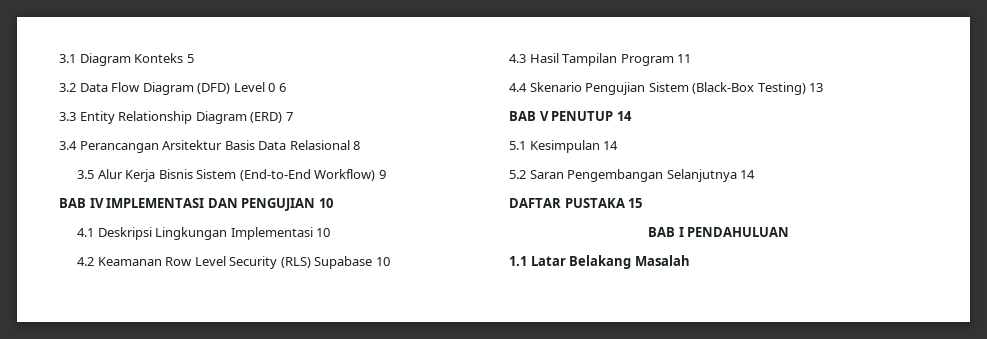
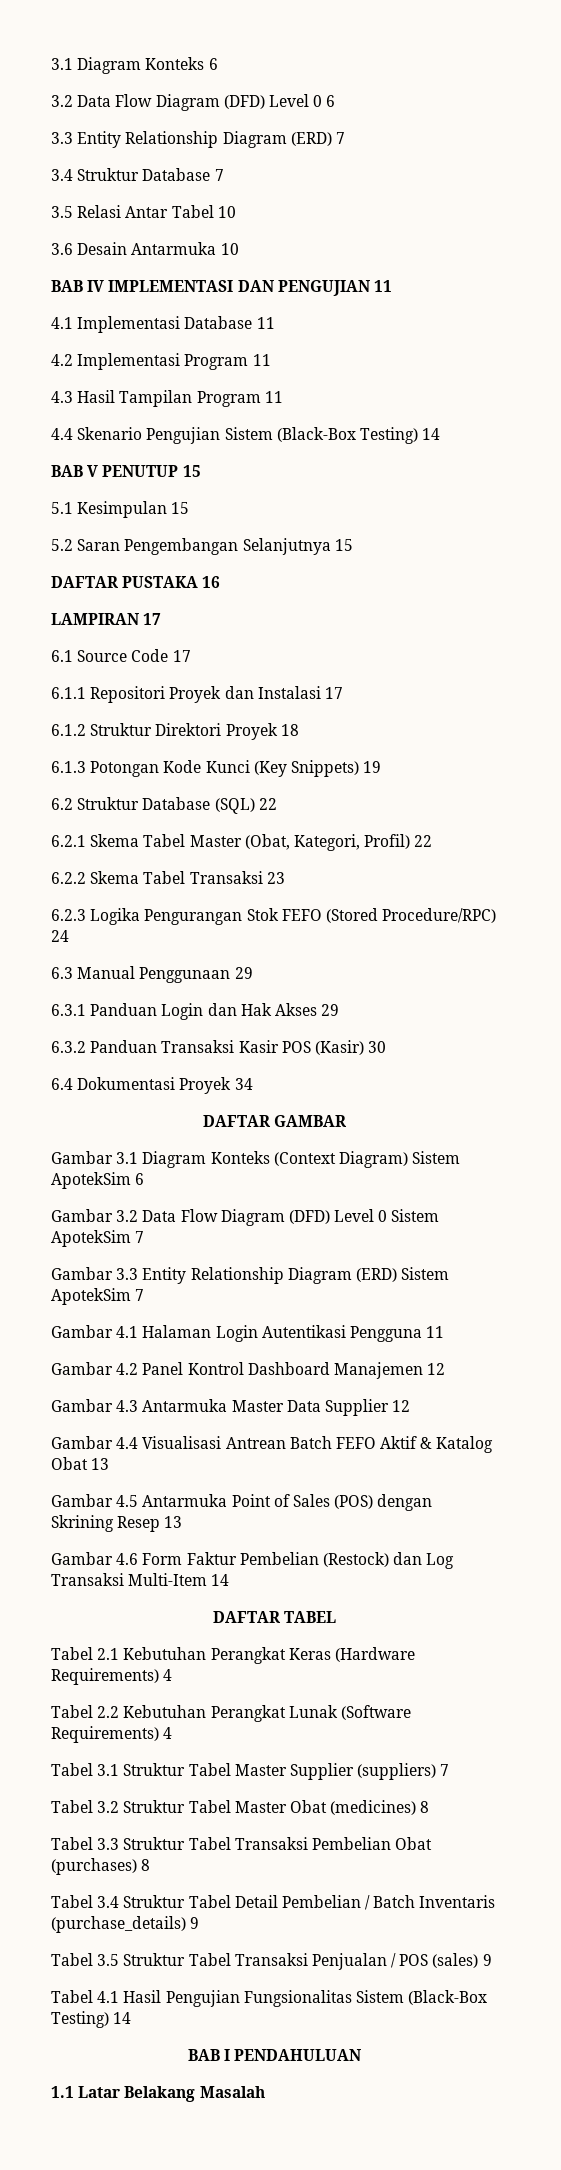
- 3.1 Diagram Konteks 5
+ 3.1 Diagram Konteks 6
- 3.4 Perancangan Arsitektur Basis Data Relasional 8
- 3.5 Alur Kerja Bisnis Sistem (End-to-End Workflow) 9
+ 3.4 Struktur Database 7
+ 3.5 Relasi Antar Tabel 10
+ 3.6 Desain Antarmuka 10
- BAB IV IMPLEMENTASI DAN PENGUJIAN 10
- 4.1 Deskripsi Lingkungan Implementasi 10
- 4.2 Keamanan Row Level Security (RLS) Supabase 10
+ BAB IV IMPLEMENTASI DAN PENGUJIAN 11
+ 4.1 Implementasi Database 11
+ 4.2 Implementasi Program 11
- 4.4 Skenario Pengujian Sistem (Black-Box Testing) 13
+ 4.4 Skenario Pengujian Sistem (Black-Box Testing) 14
- BAB V PENUTUP 14
+ BAB V PENUTUP 15
- 5.1 Kesimpulan 14
+ 5.1 Kesimpulan 15
- 5.2 Saran Pengembangan Selanjutnya 14
- DAFTAR PUSTAKA 15
+ 5.2 Saran Pengembangan Selanjutnya 15
+ DAFTAR PUSTAKA 16
+ LAMPIRAN 17
+ 6.1 Source Code 17
+ 6.1.1 Repositori Proyek dan Instalasi 17
+ 6.1.2 Struktur Direktori Proyek 18
+ 6.1.3 Potongan Kode Kunci (Key Snippets) 19
+ 6.2 Struktur Database (SQL) 22
+ 6.2.1 Skema Tabel Master (Obat, Kategori, Profil) 22
+ 6.2.2 Skema Tabel Transaksi 23
+ 6.2.3 Logika Pengurangan Stok FEFO (Stored Procedure/RPC) 24
+ 6.3 Manual Penggunaan 29
+ 6.3.1 Panduan Login dan Hak Akses 29
+ 6.3.2 Panduan Transaksi Kasir POS (Kasir) 30
+ 6.4 Dokumentasi Proyek 34
+ DAFTAR GAMBAR
+ Gambar 3.1 Diagram Konteks (Context Diagram) Sistem ApotekSim 6
+ Gambar 3.2 Data Flow Diagram (DFD) Level 0 Sistem ApotekSim 7
+ Gambar 3.3 Entity Relationship Diagram (ERD) Sistem ApotekSim 7
+ Gambar 4.1 Halaman Login Autentikasi Pengguna 11
+ Gambar 4.2 Panel Kontrol Dashboard Manajemen 12
+ Gambar 4.3 Antarmuka Master Data Supplier 12
+ Gambar 4.4 Visualisasi Antrean Batch FEFO Aktif & Katalog Obat 13
+ Gambar 4.5 Antarmuka Point of Sales (POS) dengan Skrining Resep 13
+ Gambar 4.6 Form Faktur Pembelian (Restock) dan Log Transaksi Multi-Item 14
+ DAFTAR TABEL
+ Tabel 2.1 Kebutuhan Perangkat Keras (Hardware Requirements) 4
+ Tabel 2.2 Kebutuhan Perangkat Lunak (Software Requirements) 4
+ Tabel 3.1 Struktur Tabel Master Supplier (suppliers) 7
+ Tabel 3.2 Struktur Tabel Master Obat (medicines) 8
+ Tabel 3.3 Struktur Tabel Transaksi Pembelian Obat (purchases) 8
+ Tabel 3.4 Struktur Tabel Detail Pembelian / Batch Inventaris (purchase_details) 9
+ Tabel 3.5 Struktur Tabel Transaksi Penjualan / POS (sales) 9
+ Tabel 4.1 Hasil Pengujian Fungsionalitas Sistem (Black-Box Testing) 14

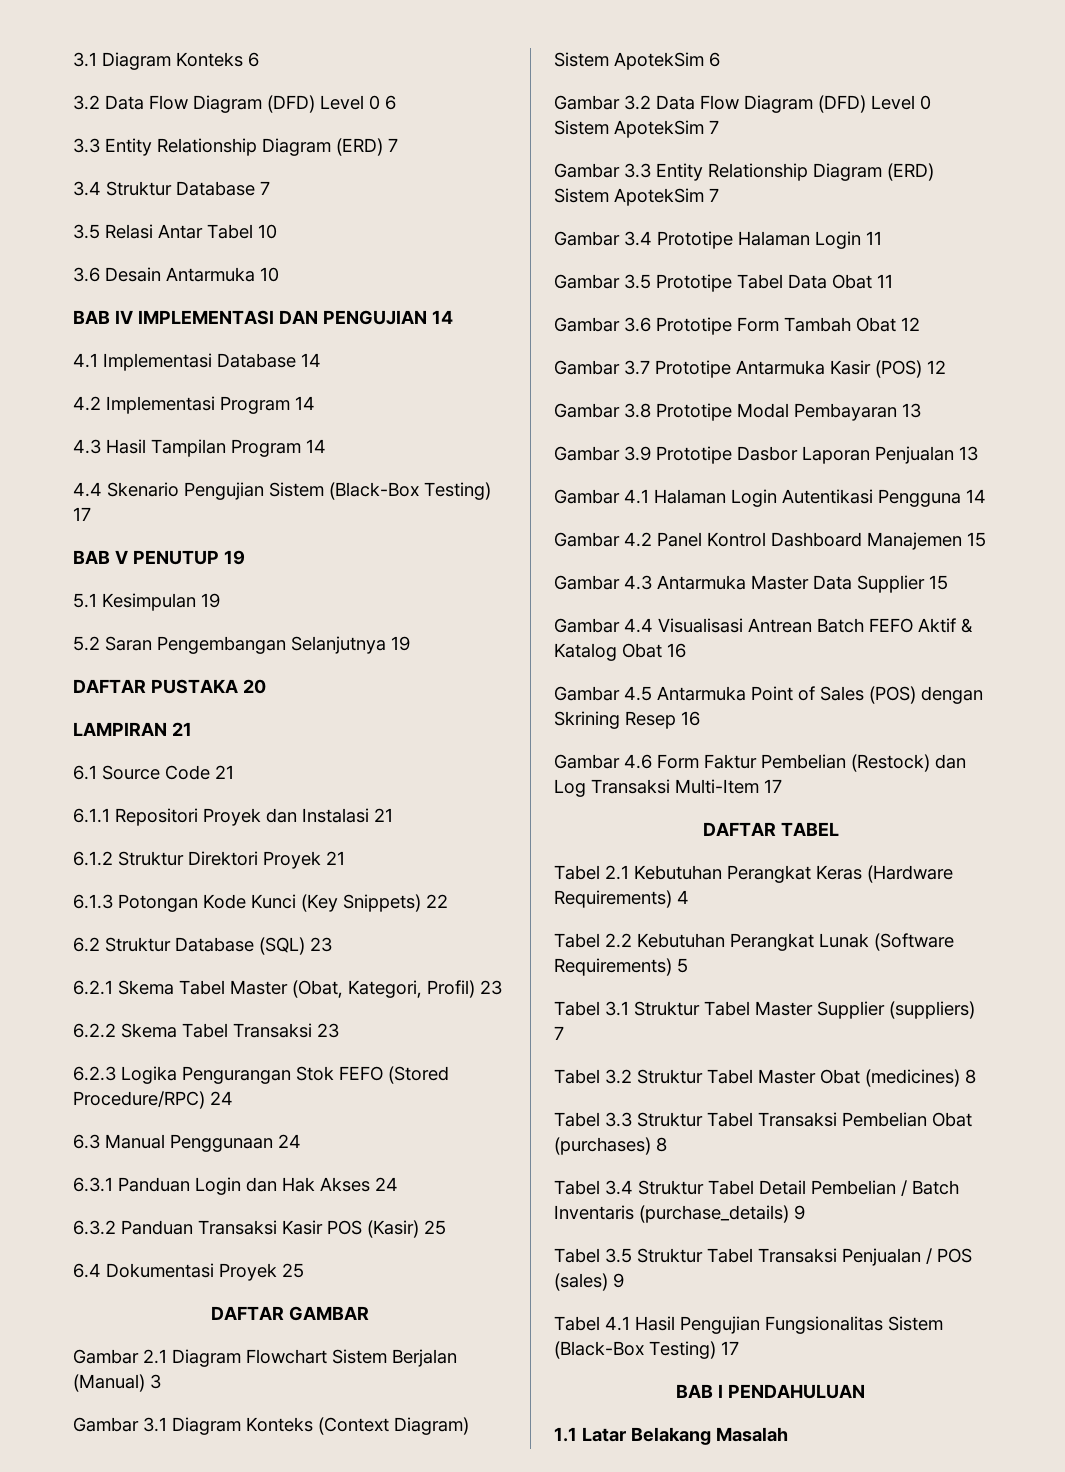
- BAB IV IMPLEMENTASI DAN PENGUJIAN 11
+ BAB IV IMPLEMENTASI DAN PENGUJIAN 14
- 4.1 Implementasi Database 11
+ 4.1 Implementasi Database 14
- 4.2 Implementasi Program 11
+ 4.2 Implementasi Program 14
- 4.3 Hasil Tampilan Program 11
+ 4.3 Hasil Tampilan Program 14
- 4.4 Skenario Pengujian Sistem (Black-Box Testing) 14
+ 4.4 Skenario Pengujian Sistem (Black-Box Testing) 17
- BAB V PENUTUP 15
+ BAB V PENUTUP 19
- 5.1 Kesimpulan 15
+ 5.1 Kesimpulan 19
- 5.2 Saran Pengembangan Selanjutnya 15
+ 5.2 Saran Pengembangan Selanjutnya 19
- DAFTAR PUSTAKA 16
+ DAFTAR PUSTAKA 20
- LAMPIRAN 17
+ LAMPIRAN 21
- 6.1 Source Code 17
+ 6.1 Source Code 21
- 6.1.1 Repositori Proyek dan Instalasi 17
+ 6.1.1 Repositori Proyek dan Instalasi 21
- 6.1.2 Struktur Direktori Proyek 18
+ 6.1.2 Struktur Direktori Proyek 21
- 6.1.3 Potongan Kode Kunci (Key Snippets) 19
+ 6.1.3 Potongan Kode Kunci (Key Snippets) 22
- 6.2 Struktur Database (SQL) 22
+ 6.2 Struktur Database (SQL) 23
- 6.2.1 Skema Tabel Master (Obat, Kategori, Profil) 22
+ 6.2.1 Skema Tabel Master (Obat, Kategori, Profil) 23
- 6.3 Manual Penggunaan 29
+ 6.3 Manual Penggunaan 24
- 6.3.1 Panduan Login dan Hak Akses 29
+ 6.3.1 Panduan Login dan Hak Akses 24
- 6.3.2 Panduan Transaksi Kasir POS (Kasir) 30
+ 6.3.2 Panduan Transaksi Kasir POS (Kasir) 25
- 6.4 Dokumentasi Proyek 34
+ 6.4 Dokumentasi Proyek 25
+ Gambar 2.1 Diagram Flowchart Sistem Berjalan (Manual) 3
+ Gambar 3.4 Prototipe Halaman Login 11
+ Gambar 3.5 Prototipe Tabel Data Obat 11
+ Gambar 3.6 Prototipe Form Tambah Obat 12
+ Gambar 3.7 Prototipe Antarmuka Kasir (POS) 12
+ Gambar 3.8 Prototipe Modal Pembayaran 13
+ Gambar 3.9 Prototipe Dasbor Laporan Penjualan 13
- Gambar 4.1 Halaman Login Autentikasi Pengguna 11
+ Gambar 4.1 Halaman Login Autentikasi Pengguna 14
- Gambar 4.2 Panel Kontrol Dashboard Manajemen 12
+ Gambar 4.2 Panel Kontrol Dashboard Manajemen 15
- Gambar 4.3 Antarmuka Master Data Supplier 12
+ Gambar 4.3 Antarmuka Master Data Supplier 15
- Gambar 4.4 Visualisasi Antrean Batch FEFO Aktif & Katalog Obat 13
+ Gambar 4.4 Visualisasi Antrean Batch FEFO Aktif & Katalog Obat 16
- Gambar 4.5 Antarmuka Point of Sales (POS) dengan Skrining Resep 13
+ Gambar 4.5 Antarmuka Point of Sales (POS) dengan Skrining Resep 16
- Gambar 4.6 Form Faktur Pembelian (Restock) dan Log Transaksi Multi-Item 14
+ Gambar 4.6 Form Faktur Pembelian (Restock) dan Log Transaksi Multi-Item 17
- Tabel 2.2 Kebutuhan Perangkat Lunak (Software Requirements) 4
+ Tabel 2.2 Kebutuhan Perangkat Lunak (Software Requirements) 5
- Tabel 4.1 Hasil Pengujian Fungsionalitas Sistem (Black-Box Testing) 14
+ Tabel 4.1 Hasil Pengujian Fungsionalitas Sistem (Black-Box Testing) 17

